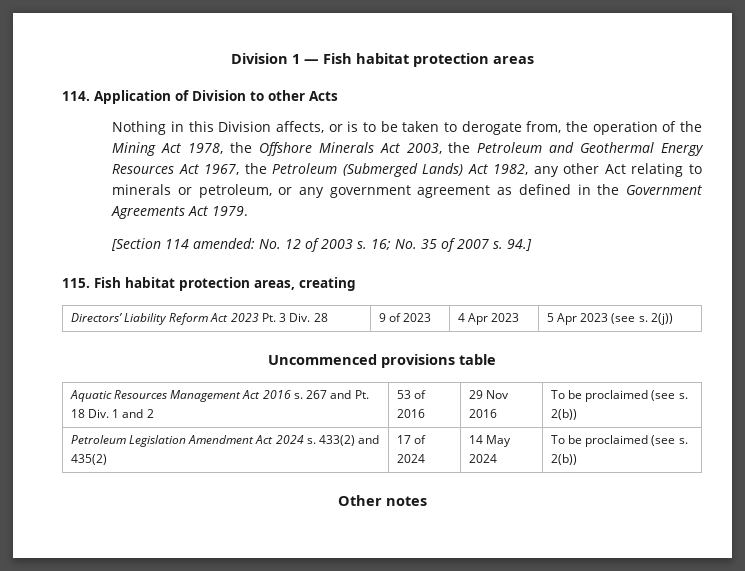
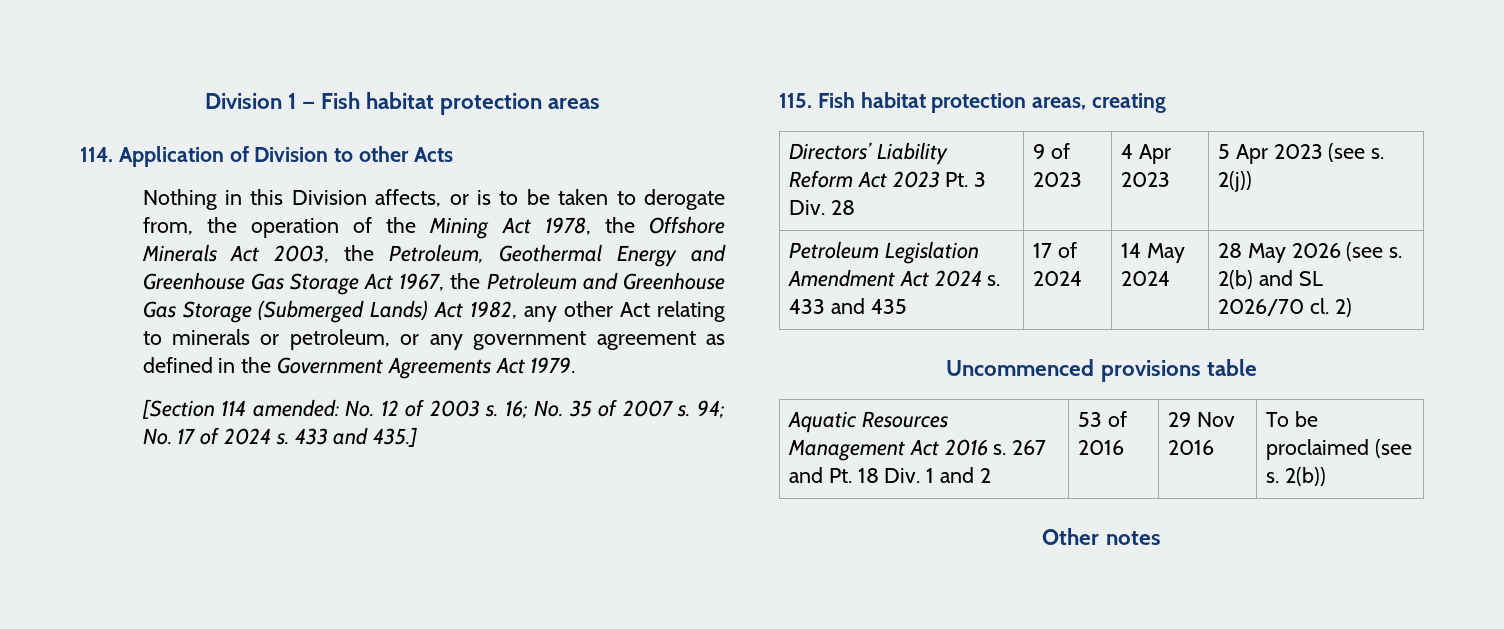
- Nothing in this Division affects, or is to be taken to derogate from, the operation of the Mining Act 1978, the Offshore Minerals Act 2003, the Petroleum and Geothermal Energy Resources Act 1967, the Petroleum (Submerged Lands) Act 1982, any other Act relating to minerals or petroleum, or any government agreement as defined in the Government Agreements Act 1979.
+ Nothing in this Division affects, or is to be taken to derogate from, the operation of the Mining Act 1978, the Offshore Minerals Act 2003, the Petroleum, Geothermal Energy and Greenhouse Gas Storage Act 1967, the Petroleum and Greenhouse Gas Storage (Submerged Lands) Act 1982, any other Act relating to minerals or petroleum, or any government agreement as defined in the Government Agreements Act 1979.
- 94.]
+ 94; No. 17 of 2024 s. 433 and 435.]
+ Petroleum Legislation Amendment Act 2024 s. 433 and 435 | 17 of 2024 | 14 May 2024 | 28 May 2026 (see s. 2(b) and SL 2026/70 cl. 2)
- Petroleum Legislation Amendment Act 2024 s. 433(2) and 435(2) | 17 of 2024 | 14 May 2024 | To be proclaimed (see s. 2(b))

